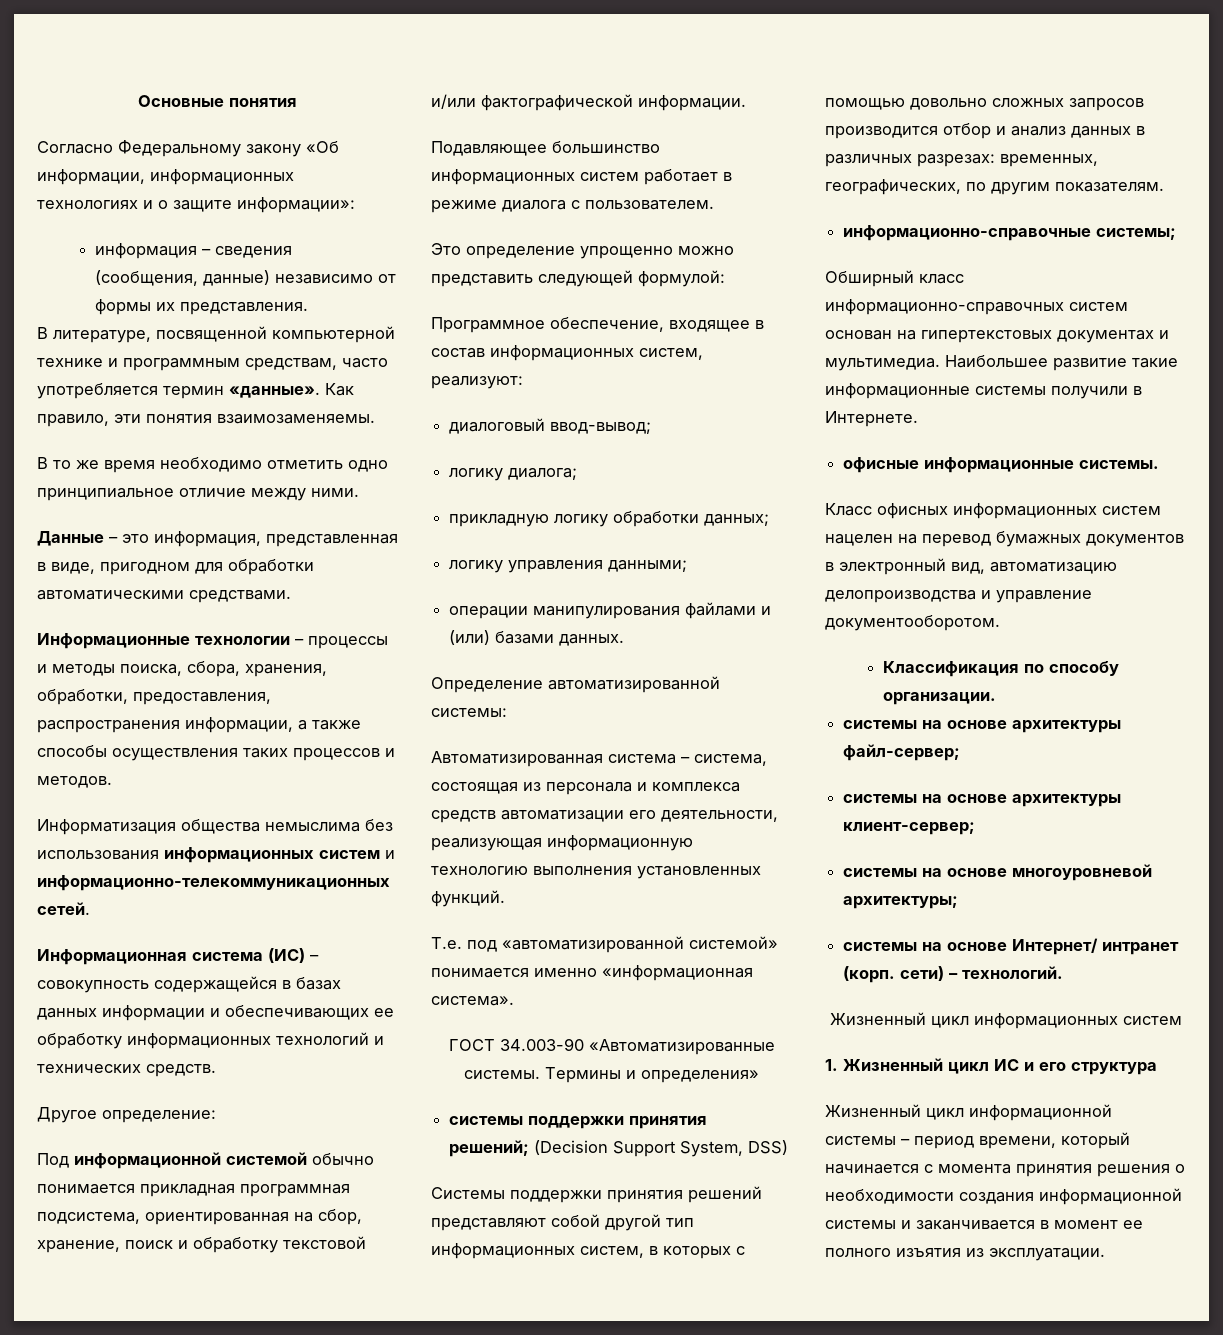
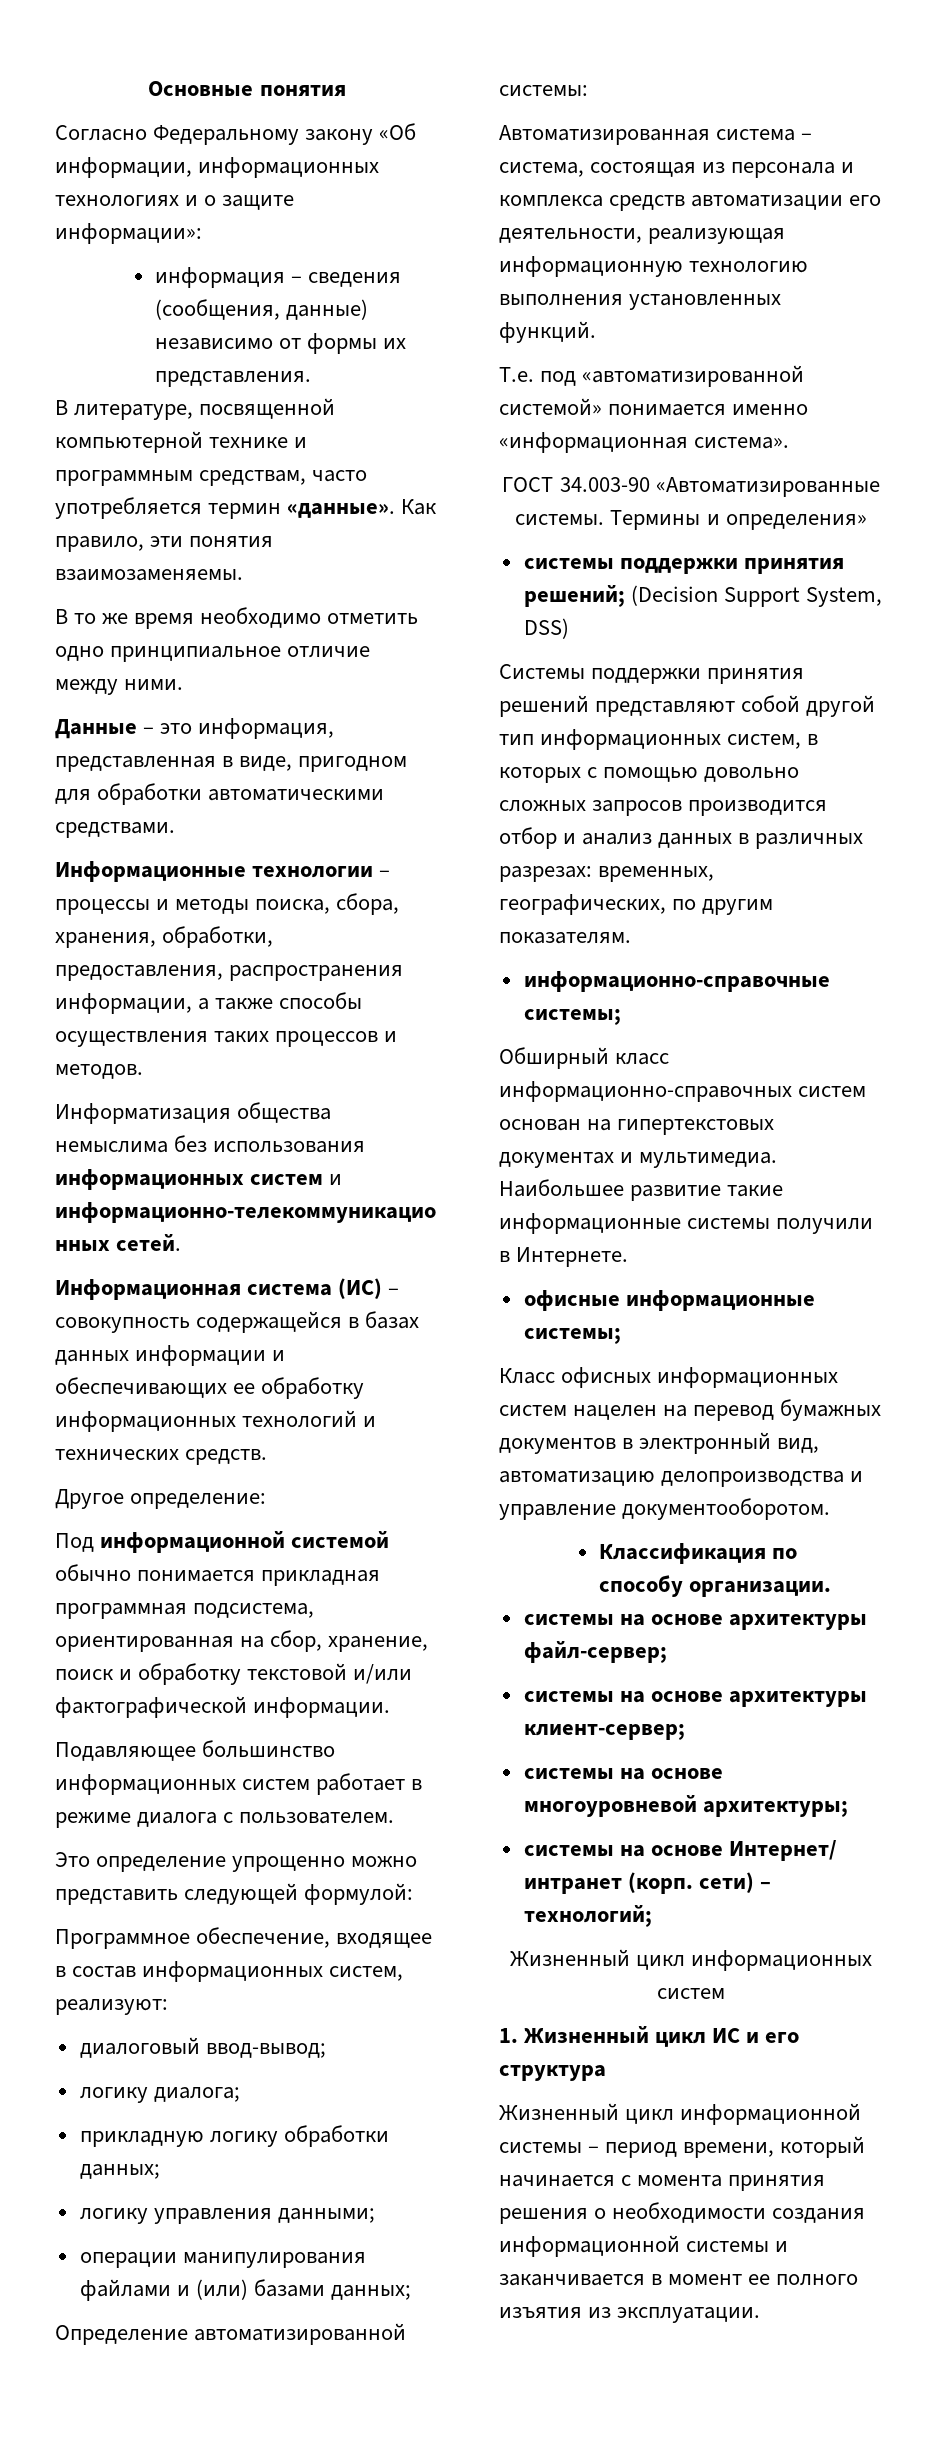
- операции манипулирования файлами и (или) базами данных.
+ операции манипулирования файлами и (или) базами данных;
- офисные информационные системы.
+ офисные информационные системы;
- системы на основе Интернет/ интранет (корп. сети) – технологий.
+ системы на основе Интернет/ интранет (корп. сети) – технологий;

